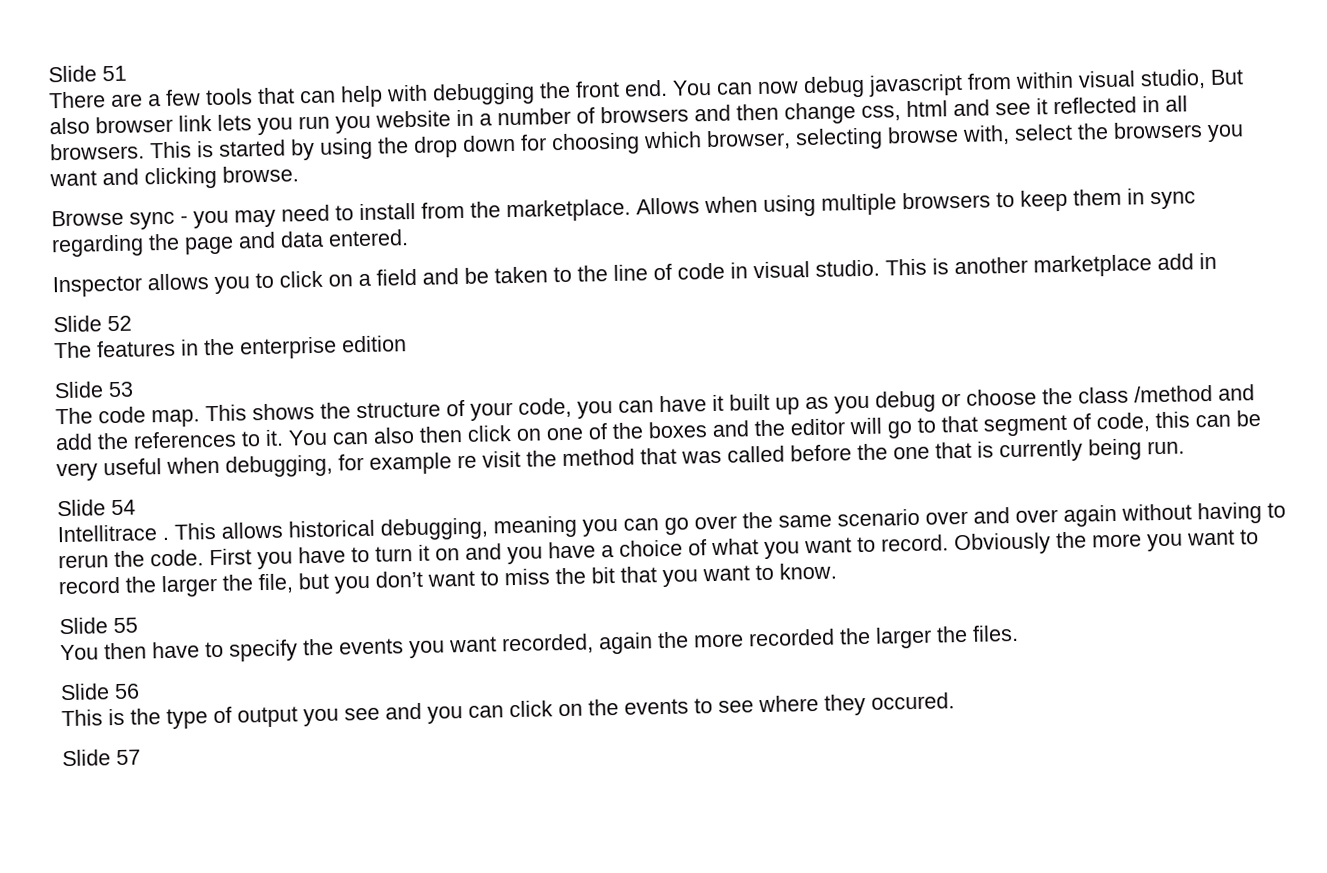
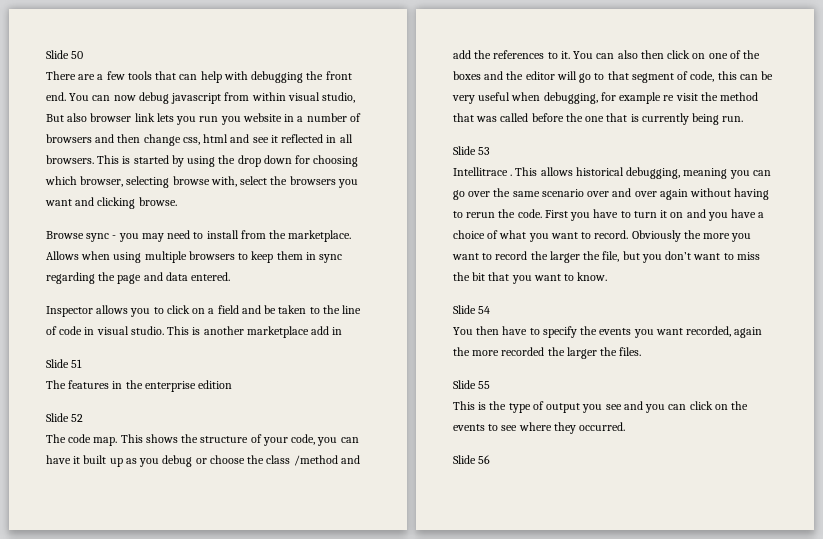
- Slide 51
+ Slide 50
- Slide 52
+ Slide 51
- Slide 53
+ Slide 52
- Slide 54
+ Slide 53
- Slide 55
+ Slide 54
- Slide 56
+ Slide 55
- This is the type of output you see and you can click on the events to see where they occured.
- Slide 57
+ This is the type of output you see and you can click on the events to see where they occurred.
+ Slide 56

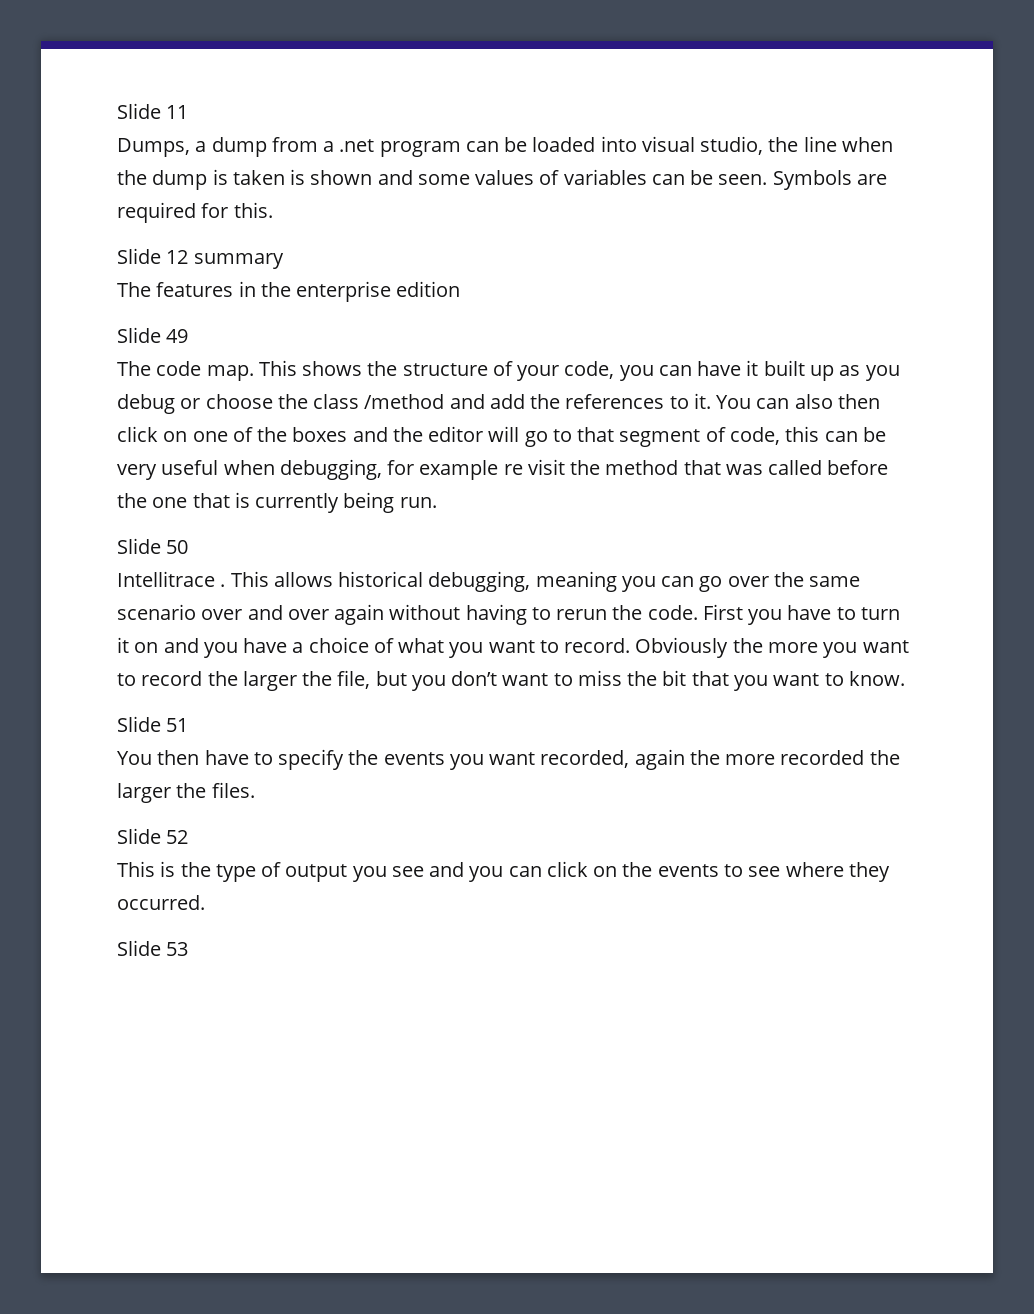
- Slide 50
- There are a few tools that can help with debugging the front end. You can now debug javascript from within visual studio, But also browser link lets you run you website in a number of browsers and then change css, html and see it reflected in all browsers. This is started by using the drop down for choosing which browser, selecting browse with, select the browsers you want and clicking browse.
- Browse sync - you may need to install from the marketplace. Allows when using multiple browsers to keep them in sync regarding the page and data entered.
- Inspector allows you to click on a field and be taken to the line of code in visual studio. This is another marketplace add in
- Slide 51
+ Slide 11
+ Dumps, a dump from a .net program can be loaded into visual studio, the line when the dump is taken is shown and some values of variables can be seen. Symbols are required for this.
+ Slide 12 summary
- Slide 52
+ Slide 49
- Slide 53
+ Slide 50
- Slide 54
+ Slide 51
- Slide 55
+ Slide 52
- Slide 56
+ Slide 53

